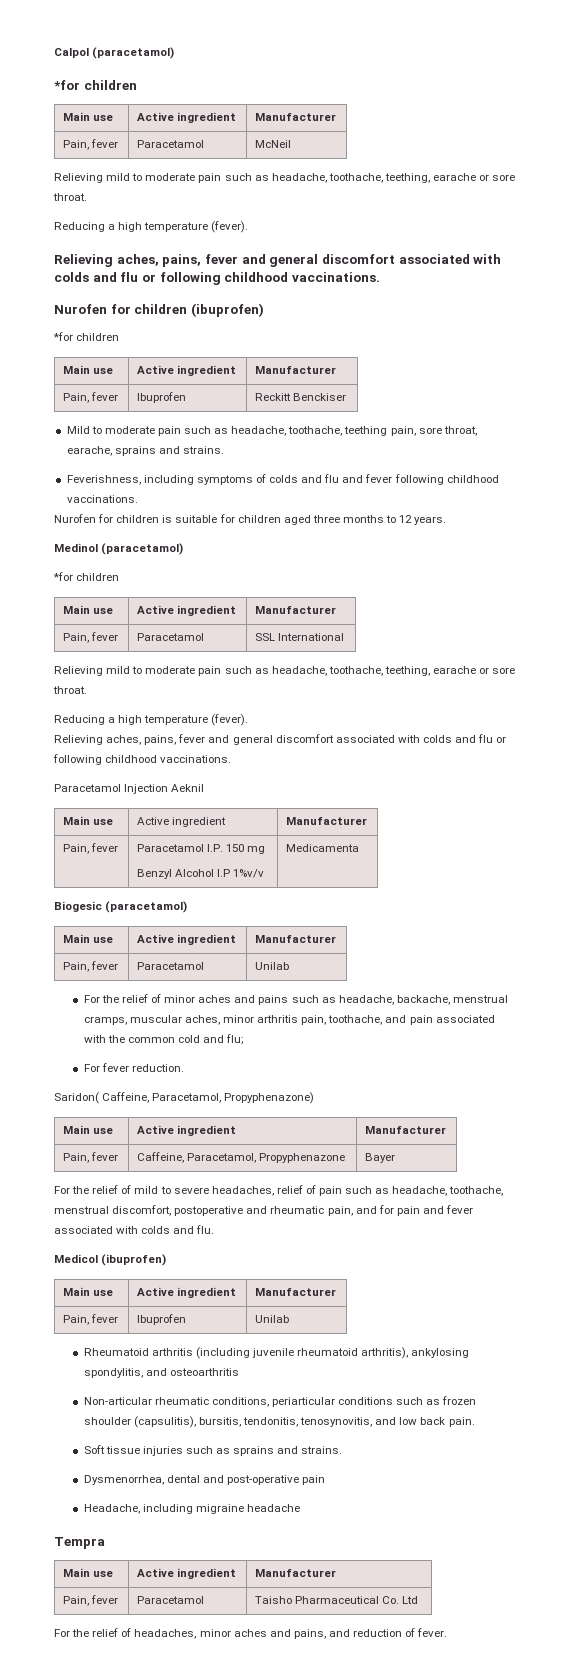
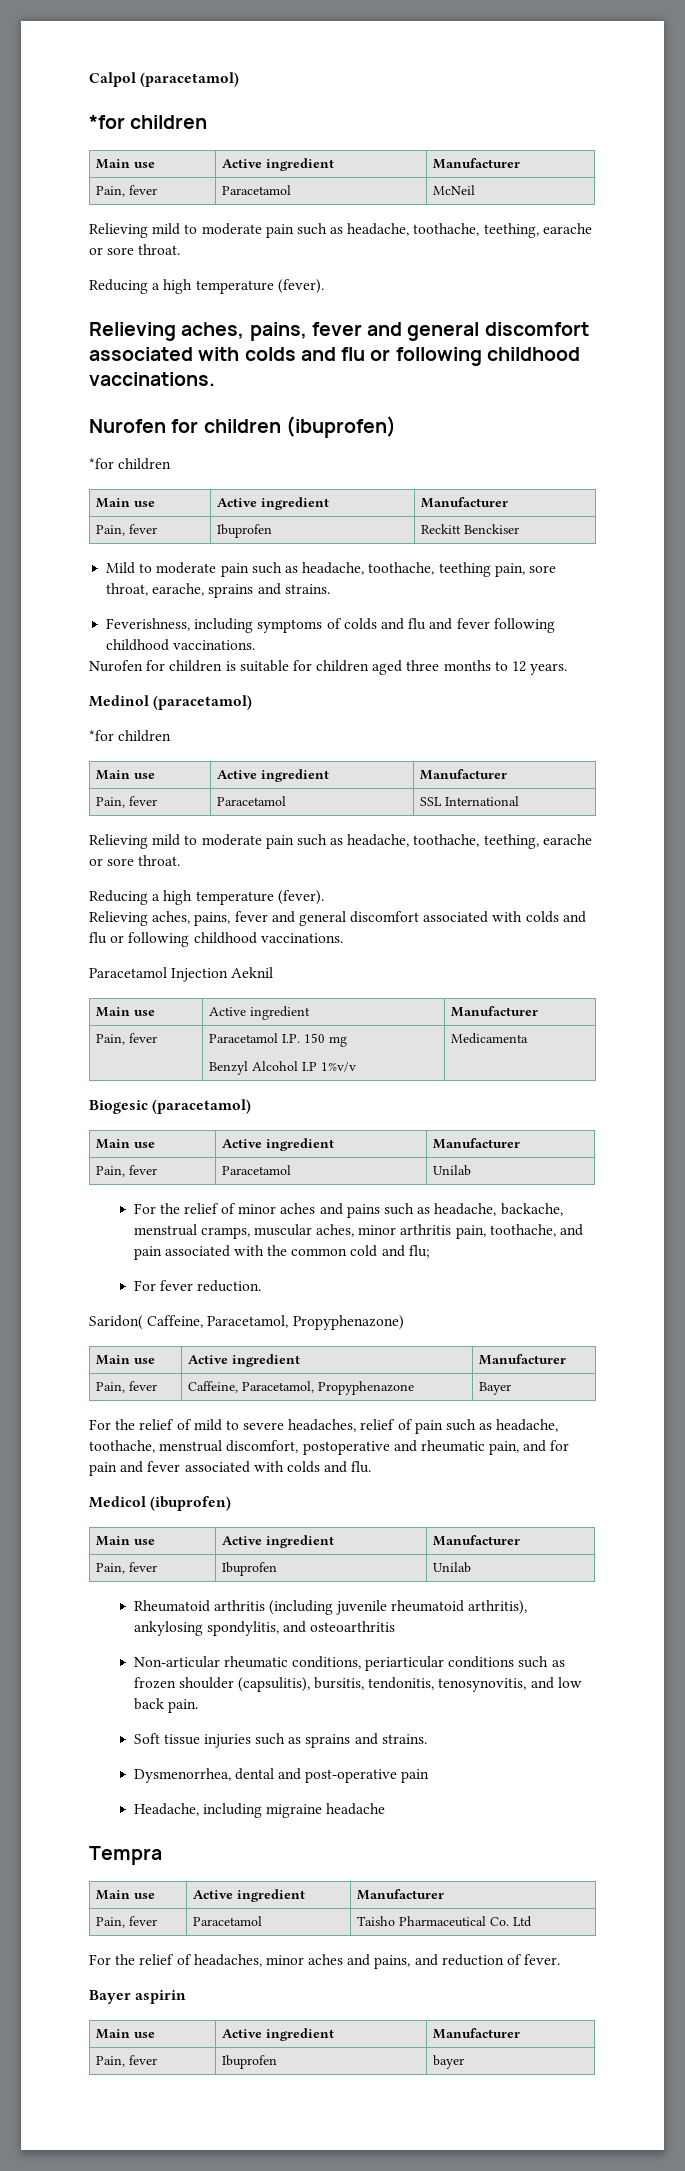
+ Bayer aspirin
+ Main use | Active ingredient | Manufacturer
+ Pain, fever | Ibuprofen | bayer

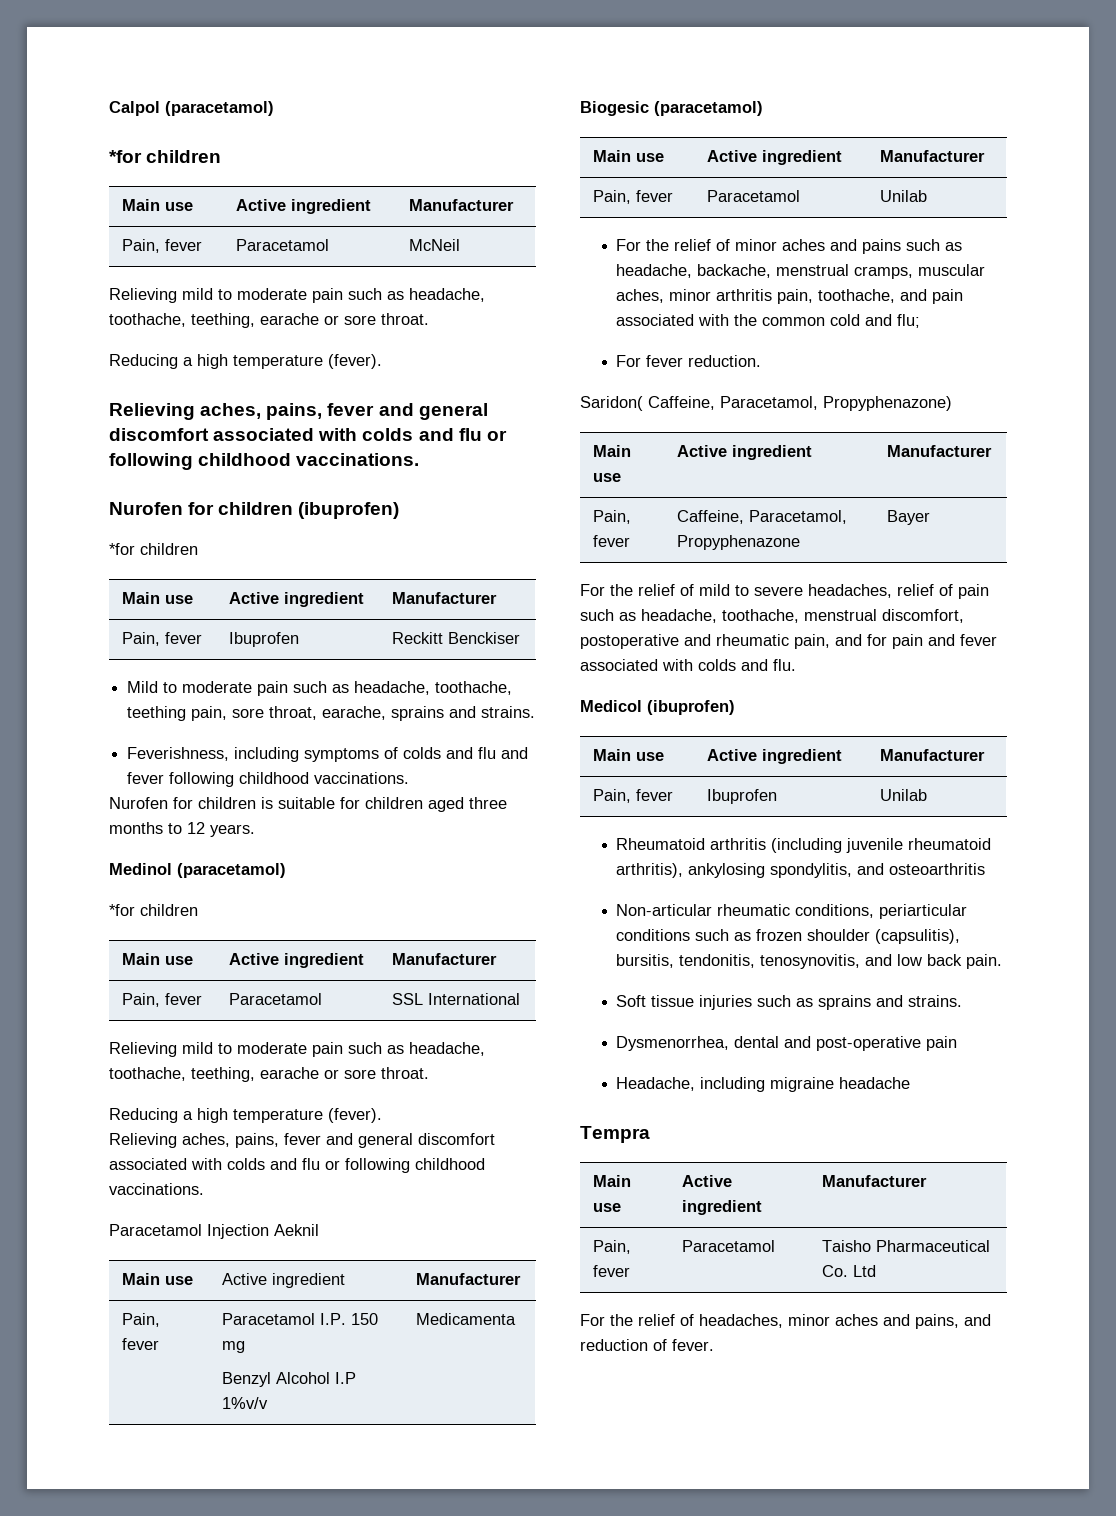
- Bayer aspirin
- Main use | Active ingredient | Manufacturer
- Pain, fever | Ibuprofen | bayer

